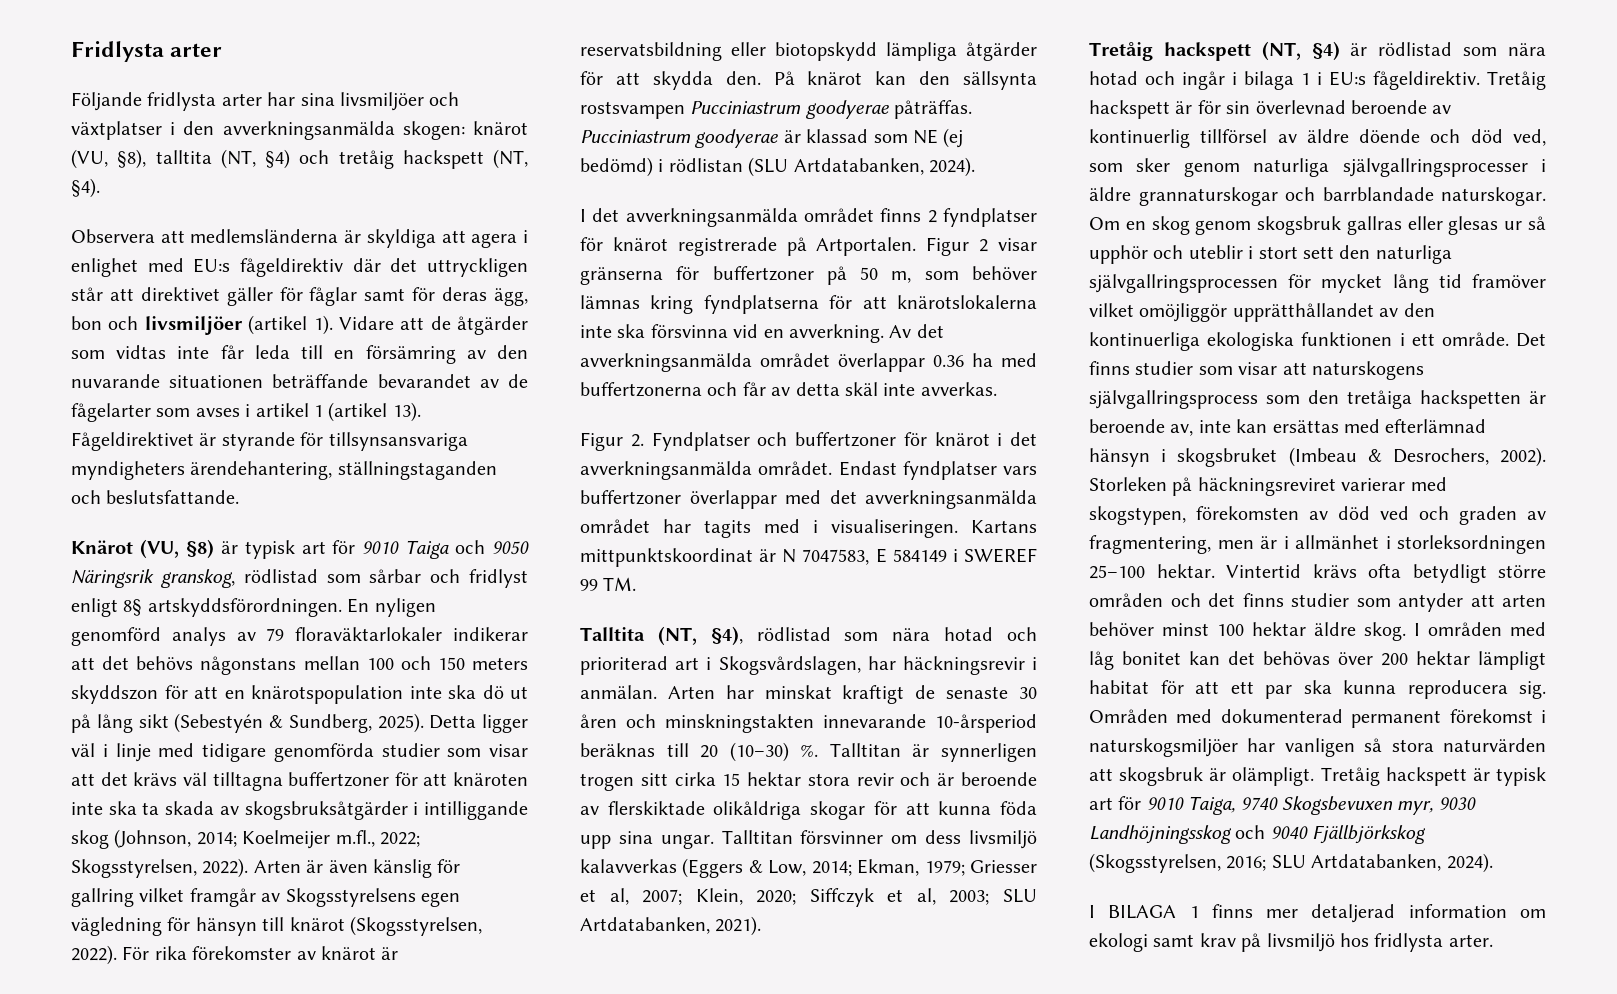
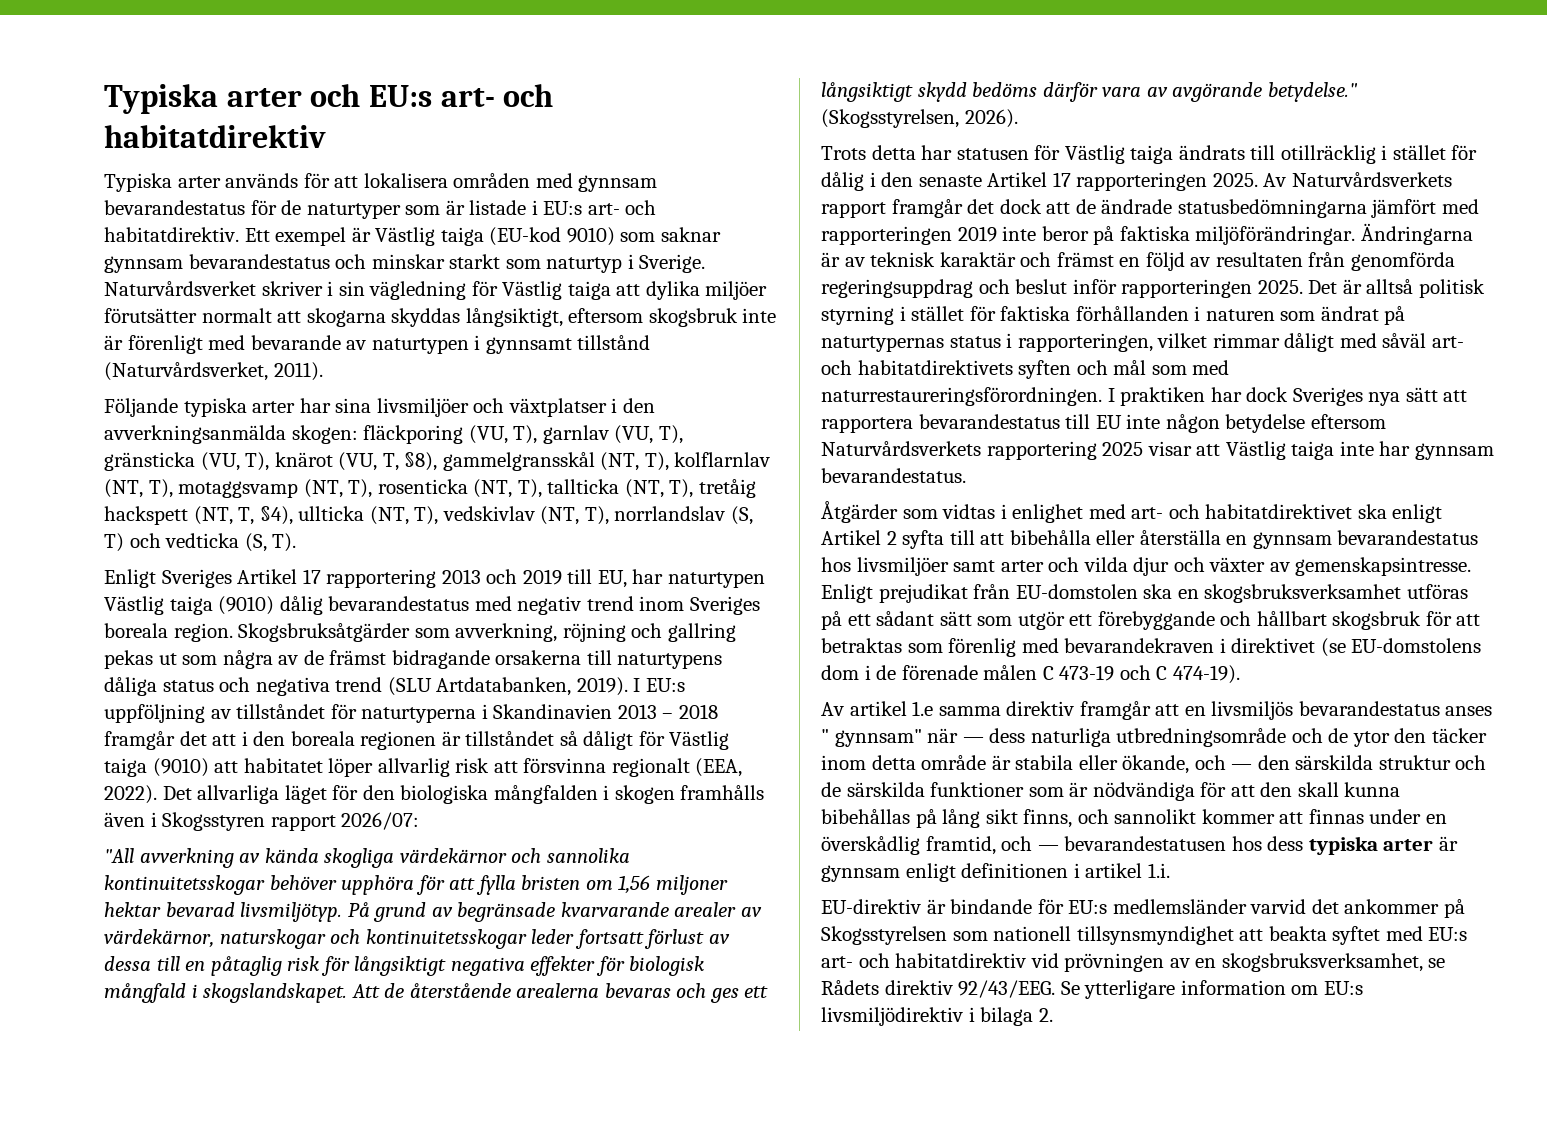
- Fridlysta arter
+ Typiska arter och EU:s art- och habitatdirektiv
+ Typiska arter används för att lokalisera områden med gynnsam bevarandestatus för de naturtyper som är listade i EU:s art- och habitatdirektiv. Ett exempel är Västlig taiga (EU-kod 9010) som saknar gynnsam bevarandestatus och minskar starkt som naturtyp i Sverige. Naturvårdsverket skriver i sin vägledning för Västlig taiga att dylika miljöer förutsätter normalt att skogarna skyddas långsiktigt, eftersom skogsbruk inte är förenligt med bevarande av naturtypen i gynnsamt tillstånd (Naturvårdsverket, 2011).
- Följande fridlysta arter har sina livsmiljöer och växtplatser i den avverkningsanmälda skogen: knärot (VU, §8), talltita (NT, §4) och tretåig hackspett (NT, §4).
- Observera att medlemsländerna är skyldiga att agera i enlighet med EU:s fågeldirektiv där det uttryckligen står att direktivet gäller för fåglar samt för deras ägg, bon och livsmiljöer (artikel 1). Vidare att de åtgärder som vidtas inte får leda till en försämring av den nuvarande situationen beträffande bevarandet av de fågelarter som avses i artikel 1 (artikel 13). Fågeldirektivet är styrande för tillsynsansvariga myndigheters ärendehantering, ställningstaganden och beslutsfattande.
- Knärot (VU, §8) är typisk art för 9010 Taiga och 9050 Näringsrik granskog, rödlistad som sårbar och fridlyst enligt 8§ artskyddsförordningen. En nyligen genomförd analys av 79 floraväktarlokaler indikerar att det behövs någonstans mellan 100 och 150 meters skyddszon för att en knärotspopulation inte ska dö ut på lång sikt (Sebestyén & Sundberg, 2025). Detta ligger väl i linje med tidigare genomförda studier som visar att det krävs väl tilltagna buffertzoner för att knäroten inte ska ta skada av skogsbruksåtgärder i intilliggande skog (Johnson, 2014; Koelmeijer m.fl., 2022; Skogsstyrelsen, 2022). Arten är även känslig för gallring vilket framgår av Skogsstyrelsens egen vägledning för hänsyn till knärot (Skogsstyrelsen, 2022). För rika förekomster av knärot är reservatsbildning eller biotopskydd lämpliga åtgärder för att skydda den. På knärot kan den sällsynta rostsvampen Pucciniastrum goodyerae påträffas. Pucciniastrum goodyerae är klassad som NE (ej bedömd) i rödlistan (SLU Artdatabanken, 2024).
- I det avverkningsanmälda området finns 2 fyndplatser för knärot registrerade på Artportalen. Figur 2 visar gränserna för buffertzoner på 50 m, som behöver lämnas kring fyndplatserna för att knärotslokalerna inte ska försvinna vid en avverkning. Av det avverkningsanmälda området överlappar 0.36 ha med buffertzonerna och får av detta skäl inte avverkas.
- Figur 2. Fyndplatser och buffertzoner för knärot i det avverkningsanmälda området. Endast fyndplatser vars buffertzoner överlappar med det avverkningsanmälda området har tagits med i visualiseringen. Kartans mittpunktskoordinat är N 7047583, E 584149 i SWEREF 99 TM.
- Talltita (NT, §4), rödlistad som nära hotad och prioriterad art i Skogsvårdslagen, har häckningsrevir i anmälan. Arten har minskat kraftigt de senaste 30 åren och minskningstakten innevarande 10-årsperiod beräknas till 20 (10–30) %. Talltitan är synnerligen trogen sitt cirka 15 hektar stora revir och är beroende av flerskiktade olikåldriga skogar för att kunna föda upp sina ungar. Talltitan försvinner om dess livsmiljö kalavverkas (Eggers & Low, 2014; Ekman, 1979; Griesser et al, 2007; Klein, 2020; Siffczyk et al, 2003; SLU Artdatabanken, 2021).
- Tretåig hackspett (NT, §4) är rödlistad som nära hotad och ingår i bilaga 1 i EU:s fågeldirektiv. Tretåig hackspett är för sin överlevnad beroende av kontinuerlig tillförsel av äldre döende och död ved, som sker genom naturliga självgallringsprocesser i äldre grannaturskogar och barrblandade naturskogar. Om en skog genom skogsbruk gallras eller glesas ur så upphör och uteblir i stort sett den naturliga självgallringsprocessen för mycket lång tid framöver vilket omöjliggör upprätthållandet av den kontinuerliga ekologiska funktionen i ett område. Det finns studier som visar att naturskogens självgallringsprocess som den tretåiga hackspetten är beroende av, inte kan ersättas med efterlämnad hänsyn i skogsbruket (Imbeau & Desrochers, 2002). Storleken på häckningsreviret varierar med skogstypen, förekomsten av död ved och graden av fragmentering, men är i allmänhet i storleksordningen 25–100 hektar. Vintertid krävs ofta betydligt större områden och det finns studier som antyder att arten behöver minst 100 hektar äldre skog. I områden med låg bonitet kan det behövas över 200 hektar lämpligt habitat för att ett par ska kunna reproducera sig. Områden med dokumenterad permanent förekomst i naturskogsmiljöer har vanligen så stora naturvärden att skogsbruk är olämpligt. Tretåig hackspett är typisk art för 9010 Taiga, 9740 Skogsbevuxen myr, 9030 Landhöjningsskog och 9040 Fjällbjörkskog (Skogsstyrelsen, 2016; SLU Artdatabanken, 2024).
- I BILAGA 1 finns mer detaljerad information om ekologi samt krav på livsmiljö hos fridlysta arter.
+ Följande typiska arter har sina livsmiljöer och växtplatser i den avverkningsanmälda skogen: fläckporing (VU, T), garnlav (VU, T), gränsticka (VU, T), knärot (VU, T, §8), gammelgransskål (NT, T), kolflarnlav (NT, T), motaggsvamp (NT, T), rosenticka (NT, T), tallticka (NT, T), tretåig hackspett (NT, T, §4), ullticka (NT, T), vedskivlav (NT, T), norrlandslav (S, T) och vedticka (S, T).
+ Enligt Sveriges Artikel 17 rapportering 2013 och 2019 till EU, har naturtypen Västlig taiga (9010) dålig bevarandestatus med negativ trend inom Sveriges boreala region. Skogsbruksåtgärder som avverkning, röjning och gallring pekas ut som några av de främst bidragande orsakerna till naturtypens dåliga status och negativa trend (SLU Artdatabanken, 2019). I EU:s uppföljning av tillståndet för naturtyperna i Skandinavien 2013 – 2018 framgår det att i den boreala regionen är tillståndet så dåligt för Västlig taiga (9010) att habitatet löper allvarlig risk att försvinna regionalt (EEA, 2022). Det allvarliga läget för den biologiska mångfalden i skogen framhålls även i Skogsstyren rapport 2026/07:
+ "All avverkning av kända skogliga värdekärnor och sannolika kontinuitetsskogar behöver upphöra för att fylla bristen om 1,56 miljoner hektar bevarad livsmiljötyp. På grund av begränsade kvarvarande arealer av värdekärnor, naturskogar och kontinuitetsskogar leder fortsatt förlust av dessa till en påtaglig risk för långsiktigt negativa effekter för biologisk mångfald i skogslandskapet. Att de återstående arealerna bevaras och ges ett långsiktigt skydd bedöms därför vara av avgörande betydelse." (Skogsstyrelsen, 2026).
+ Trots detta har statusen för Västlig taiga ändrats till otillräcklig i stället för dålig i den senaste Artikel 17 rapporteringen 2025. Av Naturvårdsverkets rapport framgår det dock att de ändrade statusbedömningarna jämfört med rapporteringen 2019 inte beror på faktiska miljöförändringar. Ändringarna är av teknisk karaktär och främst en följd av resultaten från genomförda regeringsuppdrag och beslut inför rapporteringen 2025. Det är alltså politisk styrning i stället för faktiska förhållanden i naturen som ändrat på naturtypernas status i rapporteringen, vilket rimmar dåligt med såväl art- och habitatdirektivets syften och mål som med naturrestaureringsförordningen. I praktiken har dock Sveriges nya sätt att rapportera bevarandestatus till EU inte någon betydelse eftersom Naturvårdsverkets rapportering 2025 visar att Västlig taiga inte har gynnsam bevarandestatus.
+ Åtgärder som vidtas i enlighet med art- och habitatdirektivet ska enligt Artikel 2 syfta till att bibehålla eller återställa en gynnsam bevarandestatus hos livsmiljöer samt arter och vilda djur och växter av gemenskapsintresse. Enligt prejudikat från EU-domstolen ska en skogsbruksverksamhet utföras på ett sådant sätt som utgör ett förebyggande och hållbart skogsbruk för att betraktas som förenlig med bevarandekraven i direktivet (se EU-domstolens dom i de förenade målen C 473-19 och C 474-19).
+ Av artikel 1.e samma direktiv framgår att en livsmiljös bevarandestatus anses " gynnsam" när — dess naturliga utbredningsområde och de ytor den täcker inom detta område är stabila eller ökande, och — den särskilda struktur och de särskilda funktioner som är nödvändiga för att den skall kunna bibehållas på lång sikt finns, och sannolikt kommer att finnas under en överskådlig framtid, och — bevarandestatusen hos dess typiska arter är gynnsam enligt definitionen i artikel 1.i.
+ EU-direktiv är bindande för EU:s medlemsländer varvid det ankommer på Skogsstyrelsen som nationell tillsynsmyndighet att beakta syftet med EU:s art- och habitatdirektiv vid prövningen av en skogsbruksverksamhet, se Rådets direktiv 92/43/EEG. Se ytterligare information om EU:s livsmiljödirektiv i bilaga 2.

